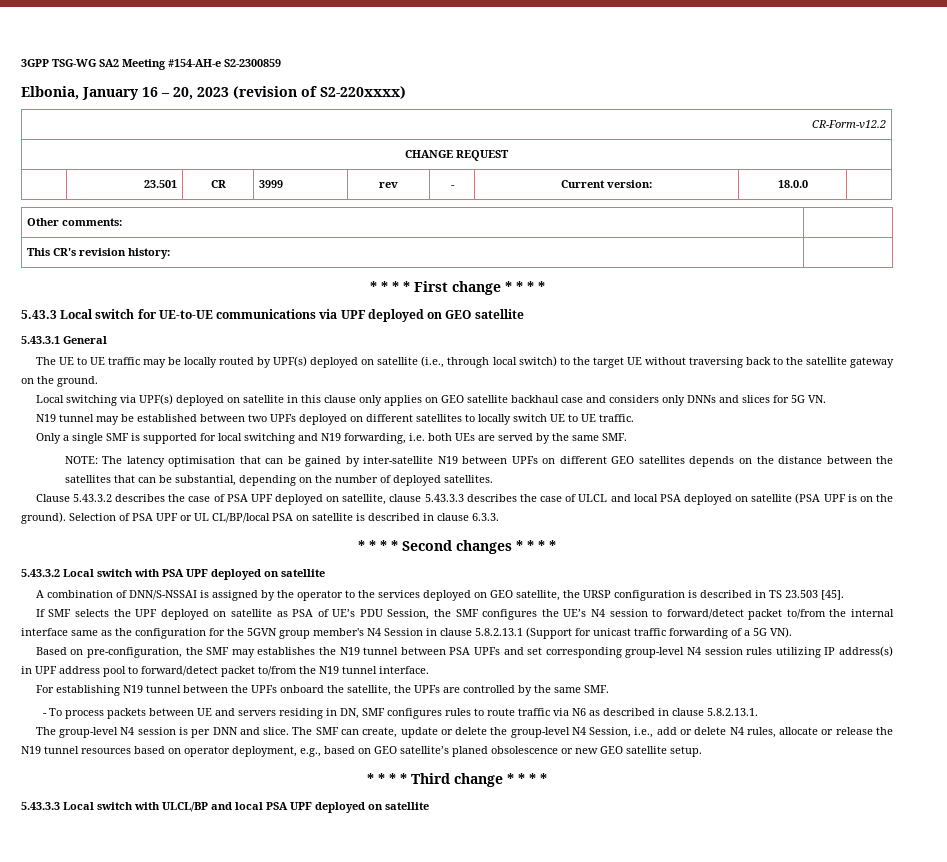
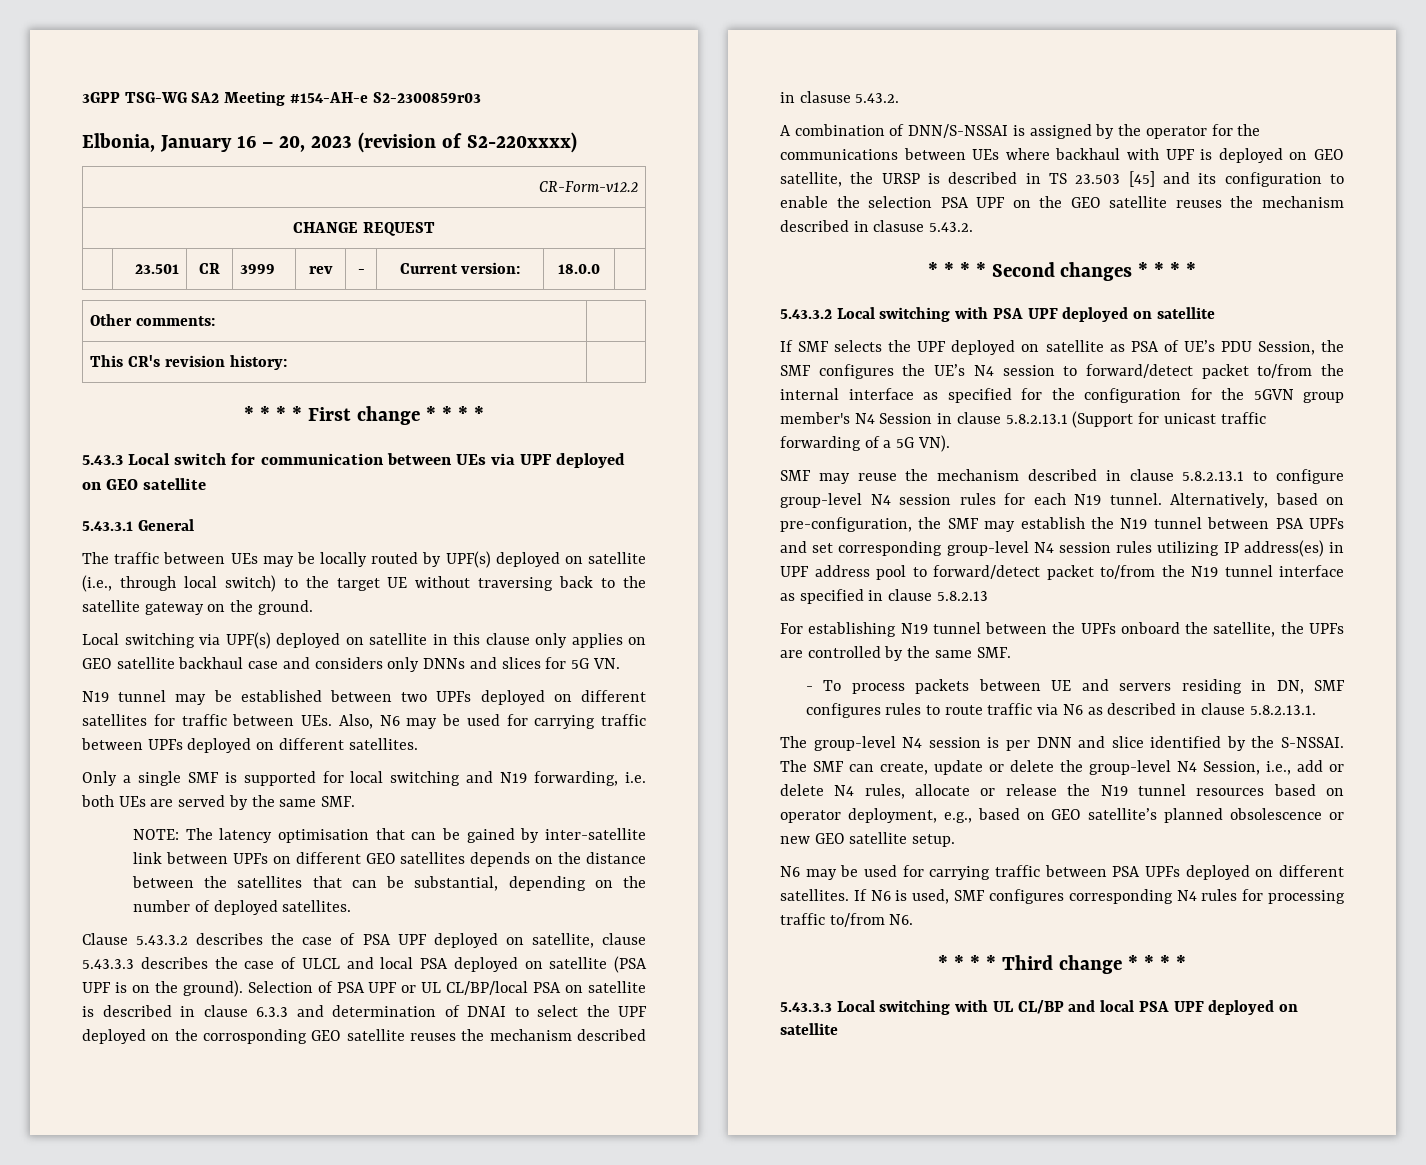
- 3GPP TSG-WG SA2 Meeting #154-AH-e S2-2300859
+ 3GPP TSG-WG SA2 Meeting #154-AH-e S2-2300859r03
- 5.43.3 Local switch for UE-to-UE communications via UPF deployed on GEO satellite
+ 5.43.3 Local switch for communication between UEs via UPF deployed on GEO satellite
- The UE to UE traffic may be locally routed by UPF(s) deployed on satellite (i.e., through local switch) to the target UE without traversing back to the satellite gateway on the ground.
+ The traffic between UEs may be locally routed by UPF(s) deployed on satellite (i.e., through local switch) to the target UE without traversing back to the satellite gateway on the ground.
- N19 tunnel may be established between two UPFs deployed on different satellites to locally switch UE to UE traffic.
+ N19 tunnel may be established between two UPFs deployed on different satellites for traffic between UEs. Also, N6 may be used for carrying traffic between UPFs deployed on different satellites.
- NOTE: The latency optimisation that can be gained by inter-satellite N19 between UPFs on different GEO satellites depends on the distance between the satellites that can be substantial, depending on the number of deployed satellites.
+ NOTE: The latency optimisation that can be gained by inter-satellite link between UPFs on different GEO satellites depends on the distance between the satellites that can be substantial, depending on the number of deployed satellites.
- Selection of PSA UPF or UL CL/BP/local PSA on satellite is described in clause 6.3.3.
+ Selection of PSA UPF or UL CL/BP/local PSA on satellite is described in clause 6.3.3 and determination of DNAI to select the UPF deployed on the corrosponding GEO satellite reuses the mechanism described in clasuse 5.43.2.
+ A combination of DNN/S-NSSAI is assigned by the operator for the communications between UEs where backhaul with UPF is deployed on GEO satellite, the URSP is described in TS 23.503 [45] and its configuration to enable the selection PSA UPF on the GEO satellite reuses the mechanism described in clasuse 5.43.2.
- 5.43.3.2 Local switch with PSA UPF deployed on satellite
+ 5.43.3.2 Local switching with PSA UPF deployed on satellite
- A combination of DNN/S-NSSAI is assigned by the operator to the services deployed on GEO satellite, the URSP configuration is described in TS 23.503 [45].
- If SMF selects the UPF deployed on satellite as PSA of UE’s PDU Session, the SMF configures the UE’s N4 session to forward/detect packet to/from the internal interface same as the configuration for the 5GVN group member's N4 Session in clause 5.8.2.13.1 (Support for unicast traffic forwarding of a 5G VN).
+ If SMF selects the UPF deployed on satellite as PSA of UE’s PDU Session, the SMF configures the UE’s N4 session to forward/detect packet to/from the internal interface as specified for the configuration for the 5GVN group member's N4 Session in clause 5.8.2.13.1 (Support for unicast traffic forwarding of a 5G VN).
- Based on pre-configuration, the SMF may establishes the N19 tunnel between PSA UPFs and set corresponding group-level N4 session rules utilizing IP address(s) in UPF address pool to forward/detect packet to/from the N19 tunnel interface.
+ SMF may reuse the mechanism described in clause 5.8.2.13.1 to configure group-level N4 session rules for each N19 tunnel. Alternatively, based on pre-configuration, the SMF may establish the N19 tunnel between PSA UPFs and set corresponding group-level N4 session rules utilizing IP address(es) in UPF address pool to forward/detect packet to/from the N19 tunnel interface as specified in clause 5.8.2.13
- The group-level N4 session is per DNN and slice.
+ The group-level N4 session is per DNN and slice identified by the S-NSSAI.
- The SMF can create, update or delete the group-level N4 Session, i.e., add or delete N4 rules, allocate or release the N19 tunnel resources based on operator deployment, e.g., based on GEO satellite’s planed obsolescence or new GEO satellite setup.
+ The SMF can create, update or delete the group-level N4 Session, i.e., add or delete N4 rules, allocate or release the N19 tunnel resources based on operator deployment, e.g., based on GEO satellite’s planned obsolescence or new GEO satellite setup.
+ N6 may be used for carrying traffic between PSA UPFs deployed on different satellites. If N6 is used, SMF configures corresponding N4 rules for processing traffic to/from N6.
- 5.43.3.3 Local switch with ULCL/BP and local PSA UPF deployed on satellite
+ 5.43.3.3 Local switching with UL CL/BP and local PSA UPF deployed on satellite

